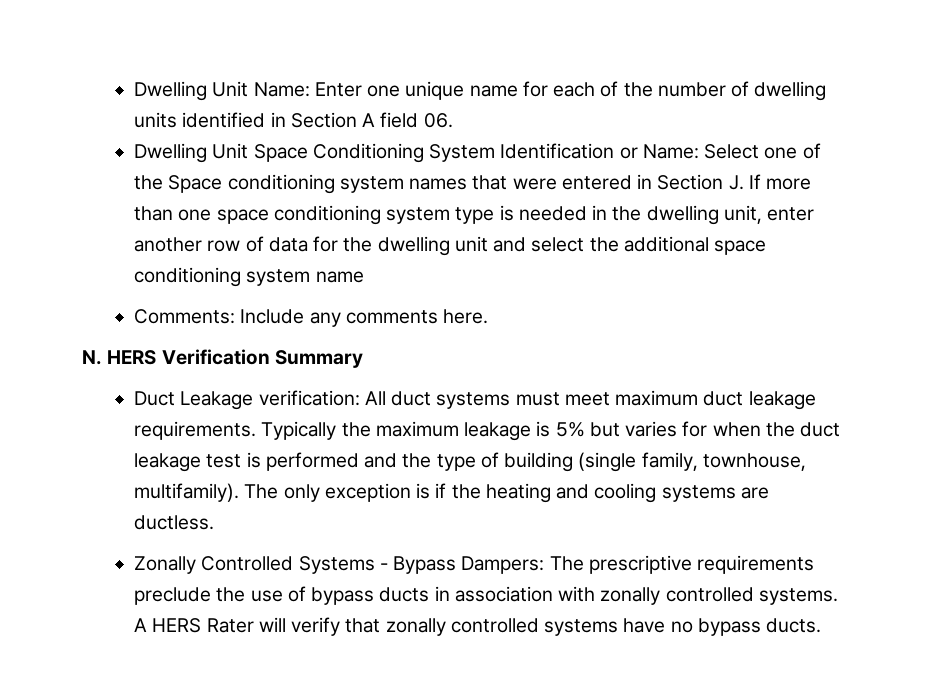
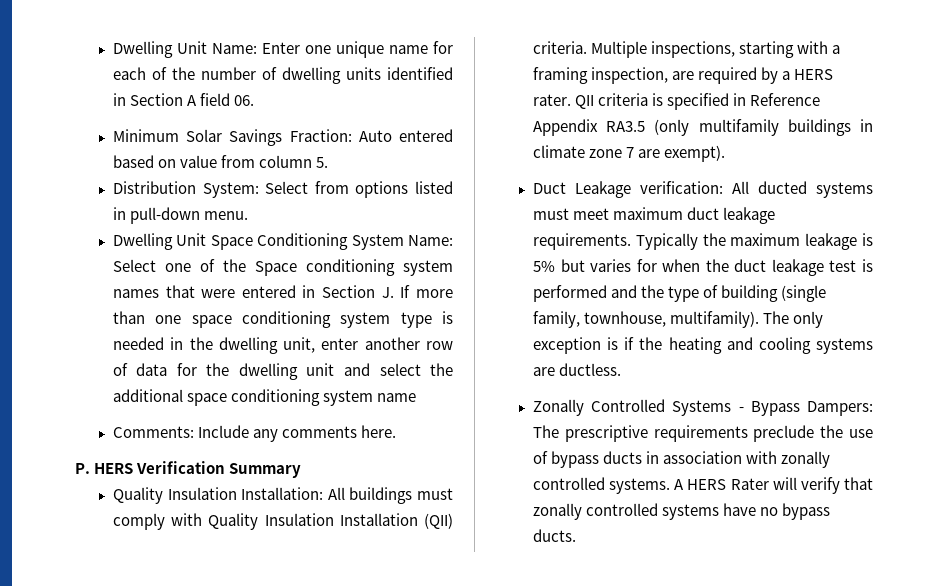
+ Minimum Solar Savings Fraction: Auto entered based on value from column 5.
+ Distribution System: Select from options listed in pull-down menu.
- Dwelling Unit Space Conditioning System Identification or Name: Select one of the Space conditioning system names that were entered in Section J. If more than one space conditioning system type is needed in the dwelling unit, enter another row of data for the dwelling unit and select the additional space conditioning system name
+ Dwelling Unit Space Conditioning System Name: Select one of the Space conditioning system names that were entered in Section J. If more than one space conditioning system type is needed in the dwelling unit, enter another row of data for the dwelling unit and select the additional space conditioning system name
- N. HERS Verification Summary
+ P. HERS Verification Summary
+ Quality Insulation Installation: All buildings must comply with Quality Insulation Installation (QII) criteria. Multiple inspections, starting with a framing inspection, are required by a HERS rater. QII criteria is specified in Reference Appendix RA3.5 (only multifamily buildings in climate zone 7 are exempt).
- Duct Leakage verification: All duct systems must meet maximum duct leakage requirements.
+ Duct Leakage verification: All ducted systems must meet maximum duct leakage requirements.

